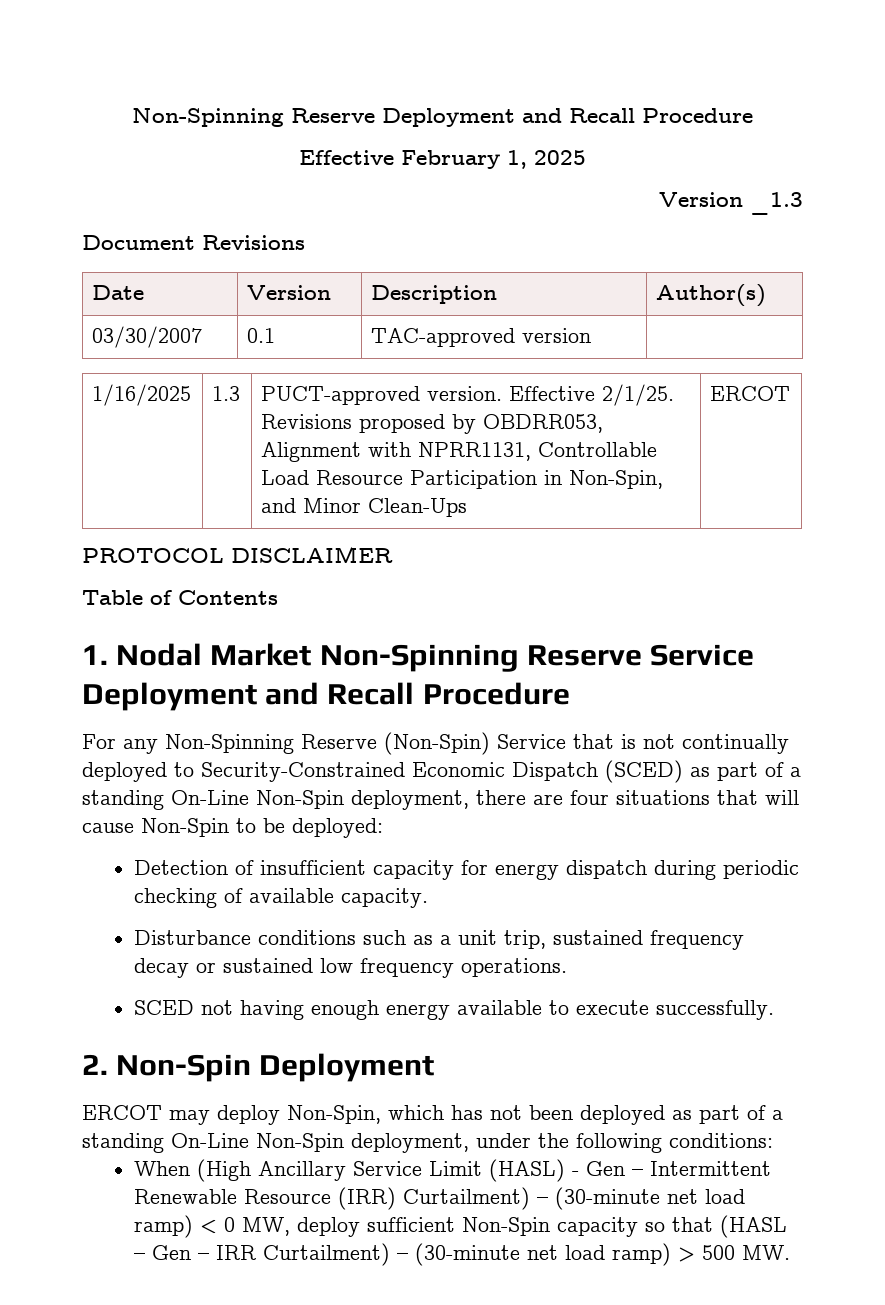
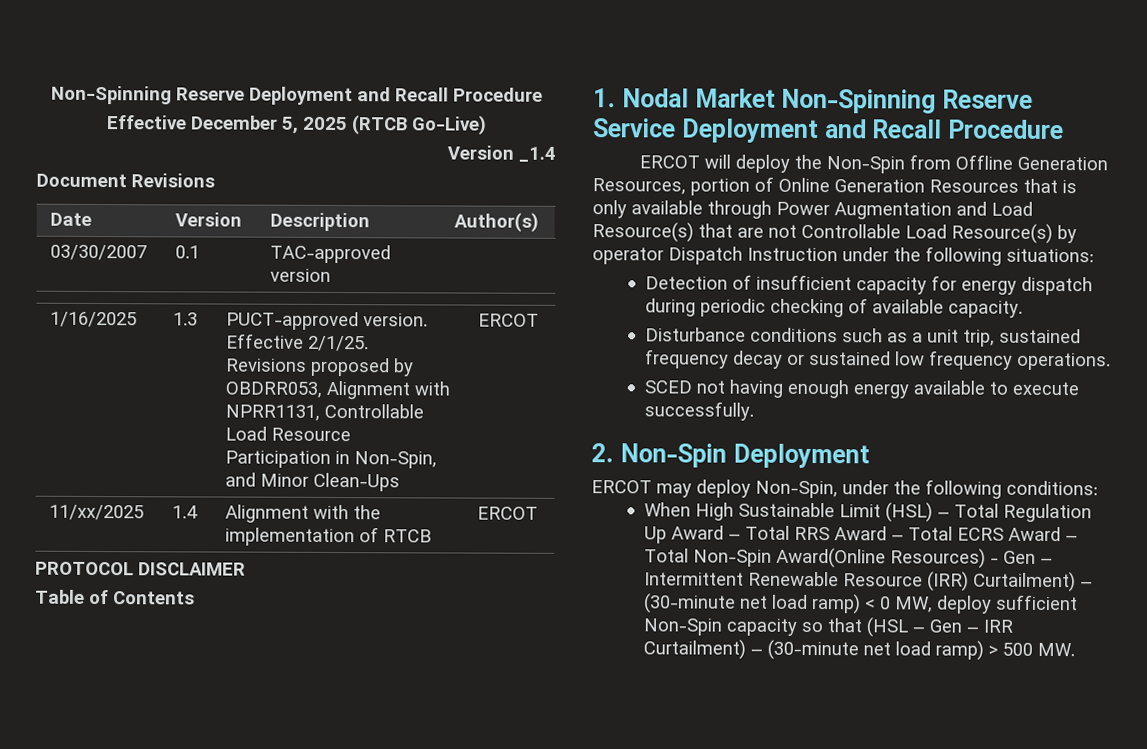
- Effective February 1, 2025
- Version _1.3
+ Effective December 5, 2025 (RTCB Go-Live)
+ Version _1.4
+ 11/xx/2025 | 1.4 | Alignment with the implementation of RTCB | ERCOT
- For any Non-Spinning Reserve (Non-Spin) Service that is not continually deployed to Security-Constrained Economic Dispatch (SCED) as part of a standing On-Line Non-Spin deployment, there are four situations that will cause Non-Spin to be deployed:
+ ERCOT will deploy the Non-Spin from Offline Generation Resources, portion of Online Generation Resources that is only available through Power Augmentation and Load Resource(s) that are not Controllable Load Resource(s) by operator Dispatch Instruction under the following situations:
- ERCOT may deploy Non-Spin, which has not been deployed as part of a standing On-Line Non-Spin deployment, under the following conditions:
+ ERCOT may deploy Non-Spin, under the following conditions:
- When (High Ancillary Service Limit (HASL) - Gen – Intermittent Renewable Resource (IRR) Curtailment) – (30-minute net load ramp) < 0 MW, deploy sufficient Non-Spin capacity so that (HASL – Gen – IRR Curtailment) – (30-minute net load ramp) > 500 MW.
+ When High Sustainable Limit (HSL) – Total Regulation Up Award – Total RRS Award – Total ECRS Award – Total Non-Spin Award(Online Resources) - Gen – Intermittent Renewable Resource (IRR) Curtailment) – (30-minute net load ramp) < 0 MW, deploy sufficient Non-Spin capacity so that (HSL – Gen – IRR Curtailment) – (30-minute net load ramp) > 500 MW.

